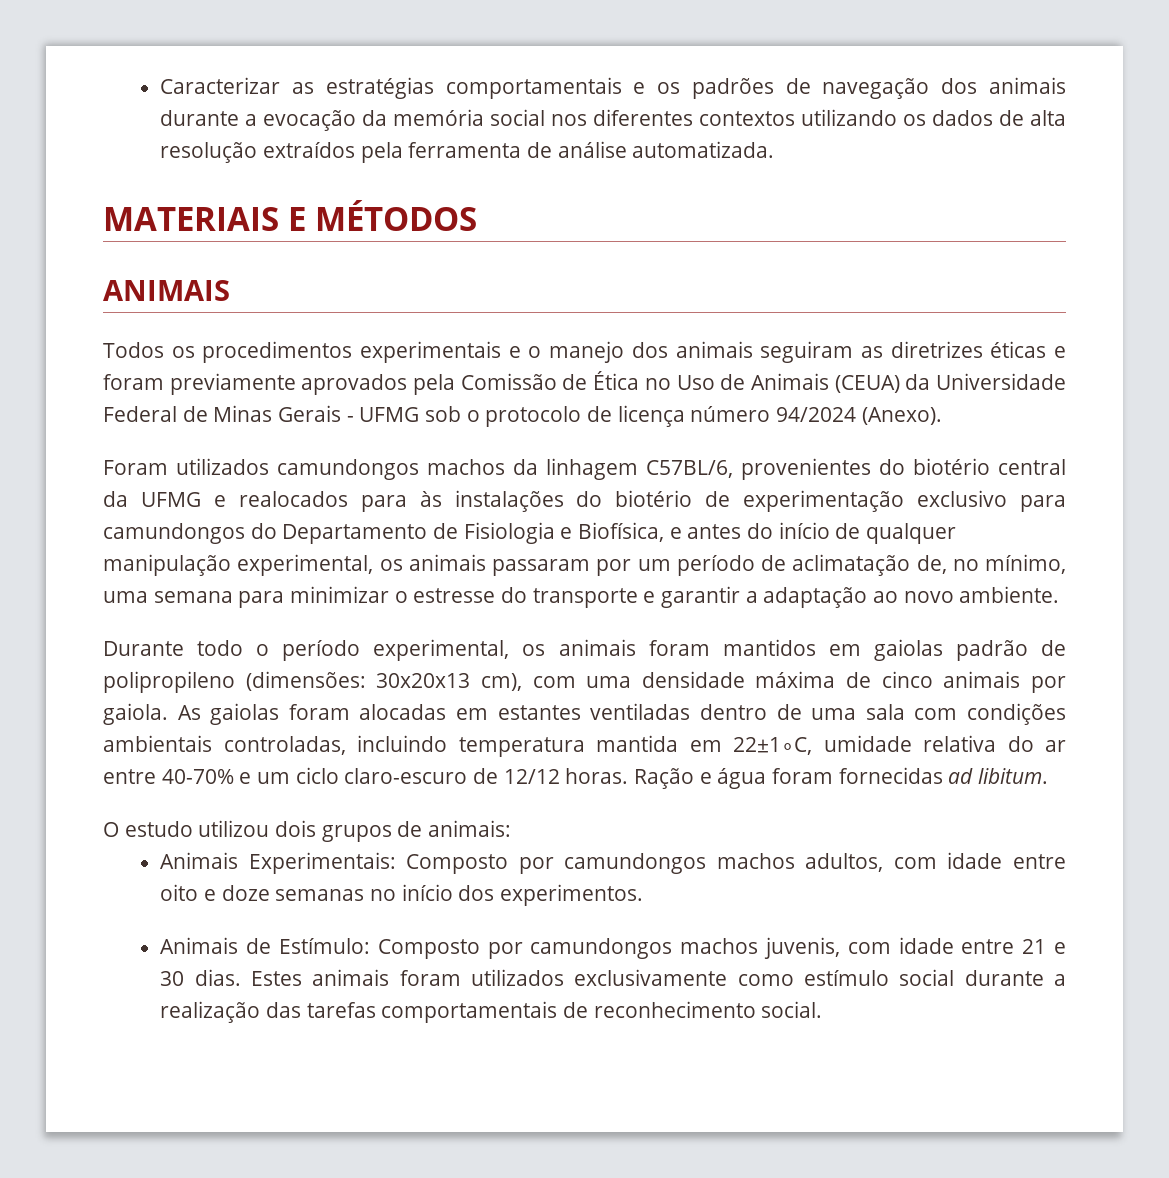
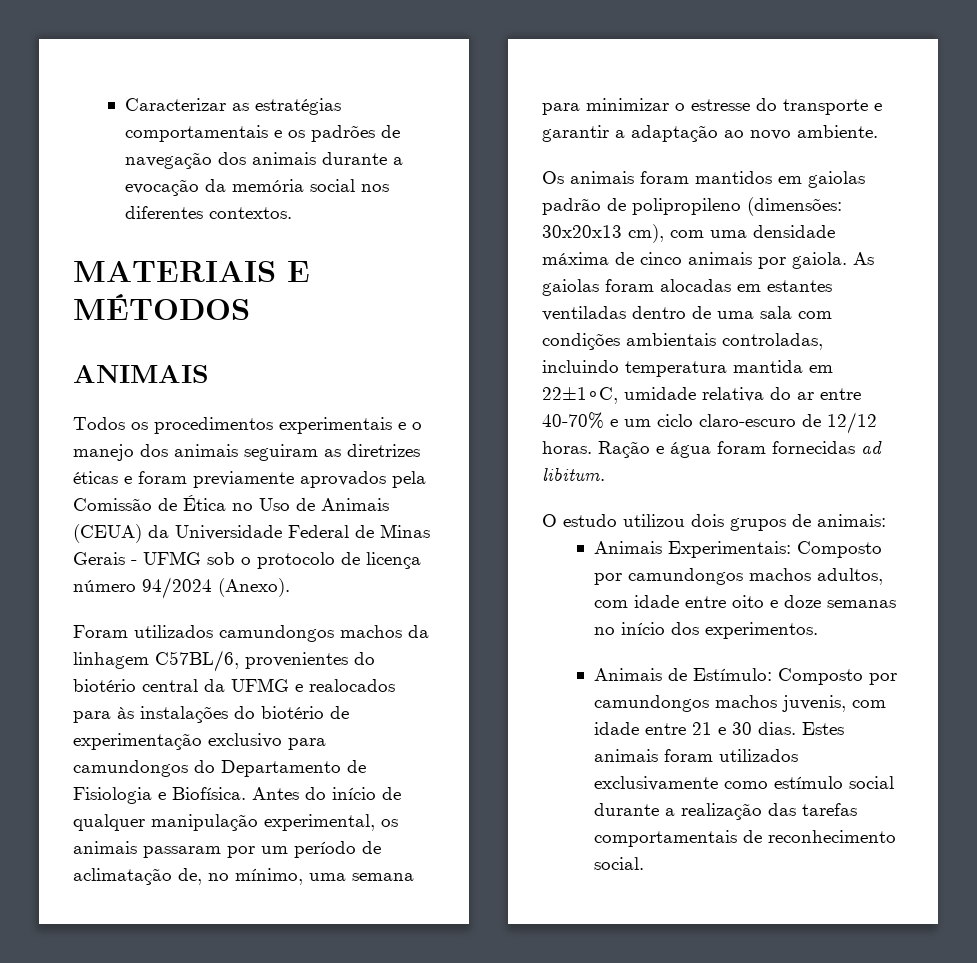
- Caracterizar as estratégias comportamentais e os padrões de navegação dos animais durante a evocação da memória social nos diferentes contextos utilizando os dados de alta resolução extraídos pela ferramenta de análise automatizada.
+ Caracterizar as estratégias comportamentais e os padrões de navegação dos animais durante a evocação da memória social nos diferentes contextos.
- Foram utilizados camundongos machos da linhagem C57BL/6, provenientes do biotério central da UFMG e realocados para às instalações do biotério de experimentação exclusivo para camundongos do Departamento de Fisiologia e Biofísica, e antes do início de qualquer manipulação experimental, os animais passaram por um período de aclimatação de, no mínimo, uma semana para minimizar o estresse do transporte e garantir a adaptação ao novo ambiente.
+ Foram utilizados camundongos machos da linhagem C57BL/6, provenientes do biotério central da UFMG e realocados para às instalações do biotério de experimentação exclusivo para camundongos do Departamento de Fisiologia e Biofísica. Antes do início de qualquer manipulação experimental, os animais passaram por um período de aclimatação de, no mínimo, uma semana para minimizar o estresse do transporte e garantir a adaptação ao novo ambiente.
- Durante todo o período experimental, os animais foram mantidos em gaiolas padrão de polipropileno (dimensões: 30x20x13 cm), com uma densidade máxima de cinco animais por gaiola.
+ Os animais foram mantidos em gaiolas padrão de polipropileno (dimensões: 30x20x13 cm), com uma densidade máxima de cinco animais por gaiola.

